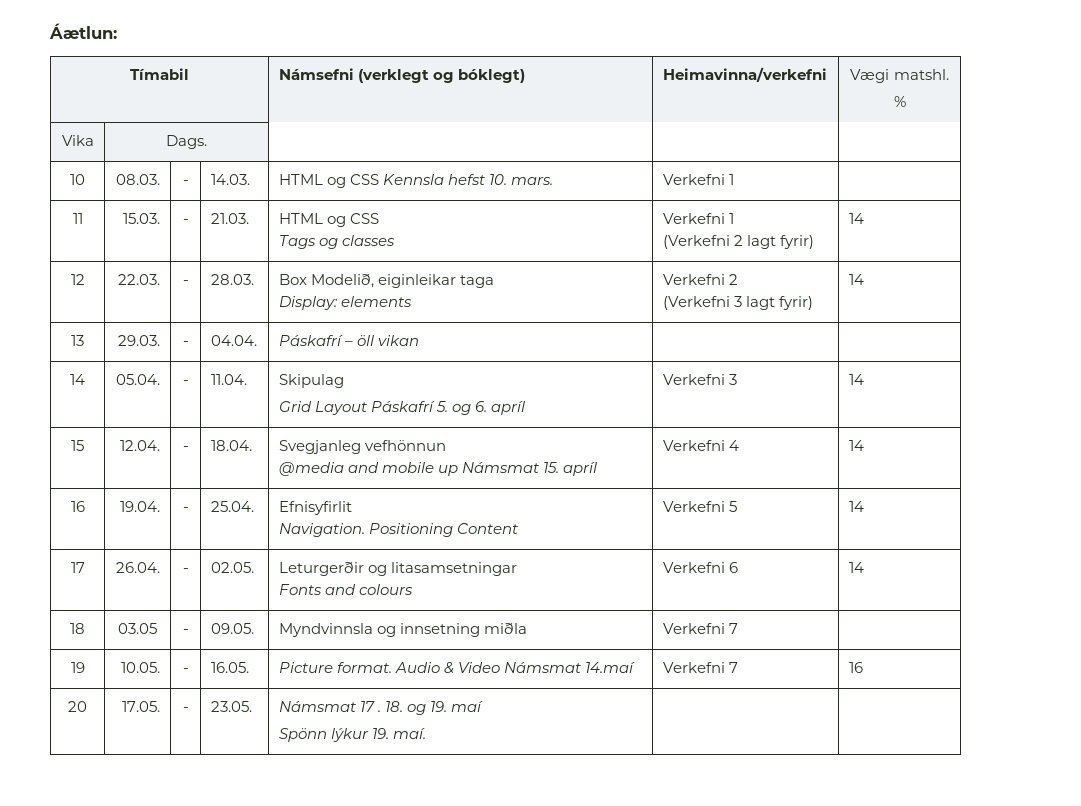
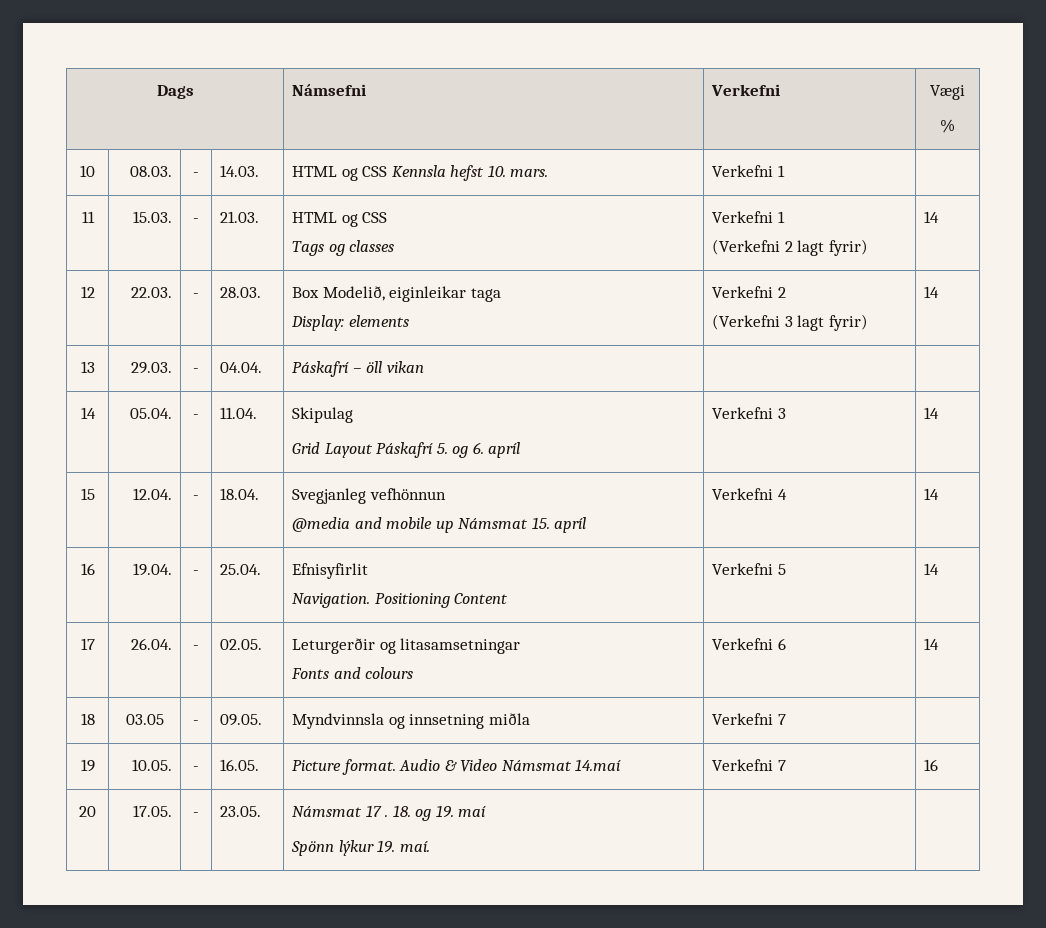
- Áætlun:
- Tímabil | Námsefni (verklegt og bóklegt) | Heimavinna/verkefni | Vægi matshl.
+ Dags | Námsefni | Verkefni | Vægi
- Vika | Dags. | | |

